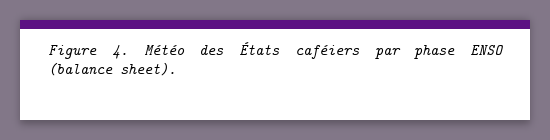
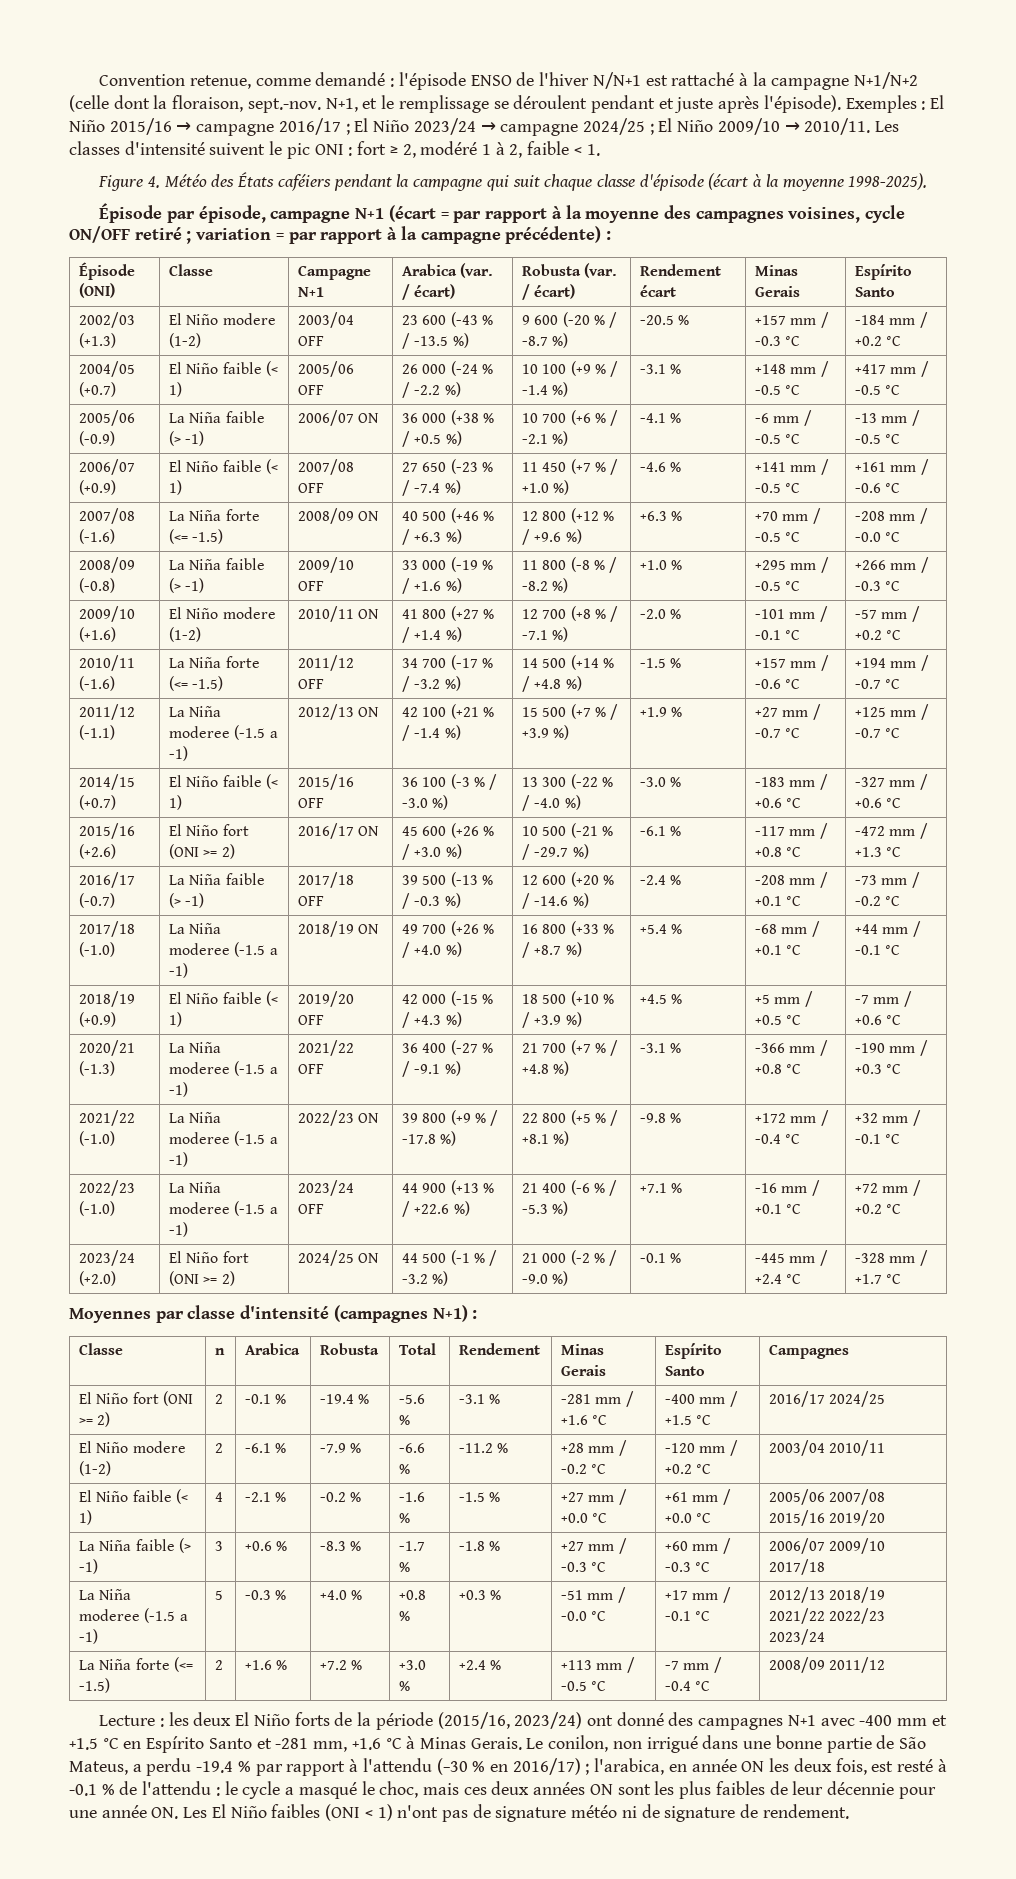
+ Convention retenue, comme demandé : l'épisode ENSO de l'hiver N/N+1 est rattaché à la campagne N+1/N+2 (celle dont la floraison, sept.-nov. N+1, et le remplissage se déroulent pendant et juste après l'épisode). Exemples : El Niño 2015/16 → campagne 2016/17 ; El Niño 2023/24 → campagne 2024/25 ; El Niño 2009/10 → 2010/11. Les classes d'intensité suivent le pic ONI : fort ≥ 2, modéré 1 à 2, faible < 1.
- Figure 4. Météo des États caféiers par phase ENSO (balance sheet).
+ Figure 4. Météo des États caféiers pendant la campagne qui suit chaque classe d'épisode (écart à la moyenne 1998-2025).
+ Épisode par épisode, campagne N+1 (écart = par rapport à la moyenne des campagnes voisines, cycle ON/OFF retiré ; variation = par rapport à la campagne précédente) :
+ Épisode (ONI) | Classe | Campagne N+1 | Arabica (var. / écart) | Robusta (var. / écart) | Rendement écart | Minas Gerais | Espírito Santo
+ 2002/03 (+1.3) | El Niño modere (1-2) | 2003/04 OFF | 23 600 (-43 % / -13.5 %) | 9 600 (-20 % / -8.7 %) | -20.5 % | +157 mm / -0.3 °C | -184 mm / +0.2 °C
+ 2004/05 (+0.7) | El Niño faible (< 1) | 2005/06 OFF | 26 000 (-24 % / -2.2 %) | 10 100 (+9 % / -1.4 %) | -3.1 % | +148 mm / -0.5 °C | +417 mm / -0.5 °C
+ 2005/06 (-0.9) | La Niña faible (> -1) | 2006/07 ON | 36 000 (+38 % / +0.5 %) | 10 700 (+6 % / -2.1 %) | -4.1 % | -6 mm / -0.5 °C | -13 mm / -0.5 °C
+ 2006/07 (+0.9) | El Niño faible (< 1) | 2007/08 OFF | 27 650 (-23 % / -7.4 %) | 11 450 (+7 % / +1.0 %) | -4.6 % | +141 mm / -0.5 °C | +161 mm / -0.6 °C
+ 2007/08 (-1.6) | La Niña forte (<= -1.5) | 2008/09 ON | 40 500 (+46 % / +6.3 %) | 12 800 (+12 % / +9.6 %) | +6.3 % | +70 mm / -0.5 °C | -208 mm / -0.0 °C
+ 2008/09 (-0.8) | La Niña faible (> -1) | 2009/10 OFF | 33 000 (-19 % / +1.6 %) | 11 800 (-8 % / -8.2 %) | +1.0 % | +295 mm / -0.5 °C | +266 mm / -0.3 °C
+ 2009/10 (+1.6) | El Niño modere (1-2) | 2010/11 ON | 41 800 (+27 % / +1.4 %) | 12 700 (+8 % / -7.1 %) | -2.0 % | -101 mm / -0.1 °C | -57 mm / +0.2 °C
+ 2010/11 (-1.6) | La Niña forte (<= -1.5) | 2011/12 OFF | 34 700 (-17 % / -3.2 %) | 14 500 (+14 % / +4.8 %) | -1.5 % | +157 mm / -0.6 °C | +194 mm / -0.7 °C
+ 2011/12 (-1.1) | La Niña moderee (-1.5 a -1) | 2012/13 ON | 42 100 (+21 % / -1.4 %) | 15 500 (+7 % / +3.9 %) | +1.9 % | +27 mm / -0.7 °C | +125 mm / -0.7 °C
+ 2014/15 (+0.7) | El Niño faible (< 1) | 2015/16 OFF | 36 100 (-3 % / -3.0 %) | 13 300 (-22 % / -4.0 %) | -3.0 % | -183 mm / +0.6 °C | -327 mm / +0.6 °C
+ 2015/16 (+2.6) | El Niño fort (ONI >= 2) | 2016/17 ON | 45 600 (+26 % / +3.0 %) | 10 500 (-21 % / -29.7 %) | -6.1 % | -117 mm / +0.8 °C | -472 mm / +1.3 °C
+ 2016/17 (-0.7) | La Niña faible (> -1) | 2017/18 OFF | 39 500 (-13 % / -0.3 %) | 12 600 (+20 % / -14.6 %) | -2.4 % | -208 mm / +0.1 °C | -73 mm / -0.2 °C
+ 2017/18 (-1.0) | La Niña moderee (-1.5 a -1) | 2018/19 ON | 49 700 (+26 % / +4.0 %) | 16 800 (+33 % / +8.7 %) | +5.4 % | -68 mm / +0.1 °C | +44 mm / -0.1 °C
+ 2018/19 (+0.9) | El Niño faible (< 1) | 2019/20 OFF | 42 000 (-15 % / +4.3 %) | 18 500 (+10 % / +3.9 %) | +4.5 % | +5 mm / +0.5 °C | -7 mm / +0.6 °C
+ 2020/21 (-1.3) | La Niña moderee (-1.5 a -1) | 2021/22 OFF | 36 400 (-27 % / -9.1 %) | 21 700 (+7 % / +4.8 %) | -3.1 % | -366 mm / +0.8 °C | -190 mm / +0.3 °C
+ 2021/22 (-1.0) | La Niña moderee (-1.5 a -1) | 2022/23 ON | 39 800 (+9 % / -17.8 %) | 22 800 (+5 % / +8.1 %) | -9.8 % | +172 mm / -0.4 °C | +32 mm / -0.1 °C
+ 2022/23 (-1.0) | La Niña moderee (-1.5 a -1) | 2023/24 OFF | 44 900 (+13 % / +22.6 %) | 21 400 (-6 % / -5.3 %) | +7.1 % | -16 mm / +0.1 °C | +72 mm / +0.2 °C
+ 2023/24 (+2.0) | El Niño fort (ONI >= 2) | 2024/25 ON | 44 500 (-1 % / -3.2 %) | 21 000 (-2 % / -9.0 %) | -0.1 % | -445 mm / +2.4 °C | -328 mm / +1.7 °C
+ Moyennes par classe d'intensité (campagnes N+1) :
+ Classe | n | Arabica | Robusta | Total | Rendement | Minas Gerais | Espírito Santo | Campagnes
+ El Niño fort (ONI >= 2) | 2 | -0.1 % | -19.4 % | -5.6 % | -3.1 % | -281 mm / +1.6 °C | -400 mm / +1.5 °C | 2016/17 2024/25
+ El Niño modere (1-2) | 2 | -6.1 % | -7.9 % | -6.6 % | -11.2 % | +28 mm / -0.2 °C | -120 mm / +0.2 °C | 2003/04 2010/11
+ El Niño faible (< 1) | 4 | -2.1 % | -0.2 % | -1.6 % | -1.5 % | +27 mm / +0.0 °C | +61 mm / +0.0 °C | 2005/06 2007/08 2015/16 2019/20
+ La Niña faible (> -1) | 3 | +0.6 % | -8.3 % | -1.7 % | -1.8 % | +27 mm / -0.3 °C | +60 mm / -0.3 °C | 2006/07 2009/10 2017/18
+ La Niña moderee (-1.5 a -1) | 5 | -0.3 % | +4.0 % | +0.8 % | +0.3 % | -51 mm / -0.0 °C | +17 mm / -0.1 °C | 2012/13 2018/19 2021/22 2022/23 2023/24
+ La Niña forte (<= -1.5) | 2 | +1.6 % | +7.2 % | +3.0 % | +2.4 % | +113 mm / -0.5 °C | -7 mm / -0.4 °C | 2008/09 2011/12
+ Lecture : les deux El Niño forts de la période (2015/16, 2023/24) ont donné des campagnes N+1 avec -400 mm et +1.5 °C en Espírito Santo et -281 mm, +1.6 °C à Minas Gerais. Le conilon, non irrigué dans une bonne partie de São Mateus, a perdu -19.4 % par rapport à l'attendu (−30 % en 2016/17) ; l'arabica, en année ON les deux fois, est resté à -0.1 % de l'attendu : le cycle a masqué le choc, mais ces deux années ON sont les plus faibles de leur décennie pour une année ON. Les El Niño faibles (ONI < 1) n'ont pas de signature météo ni de signature de rendement.

